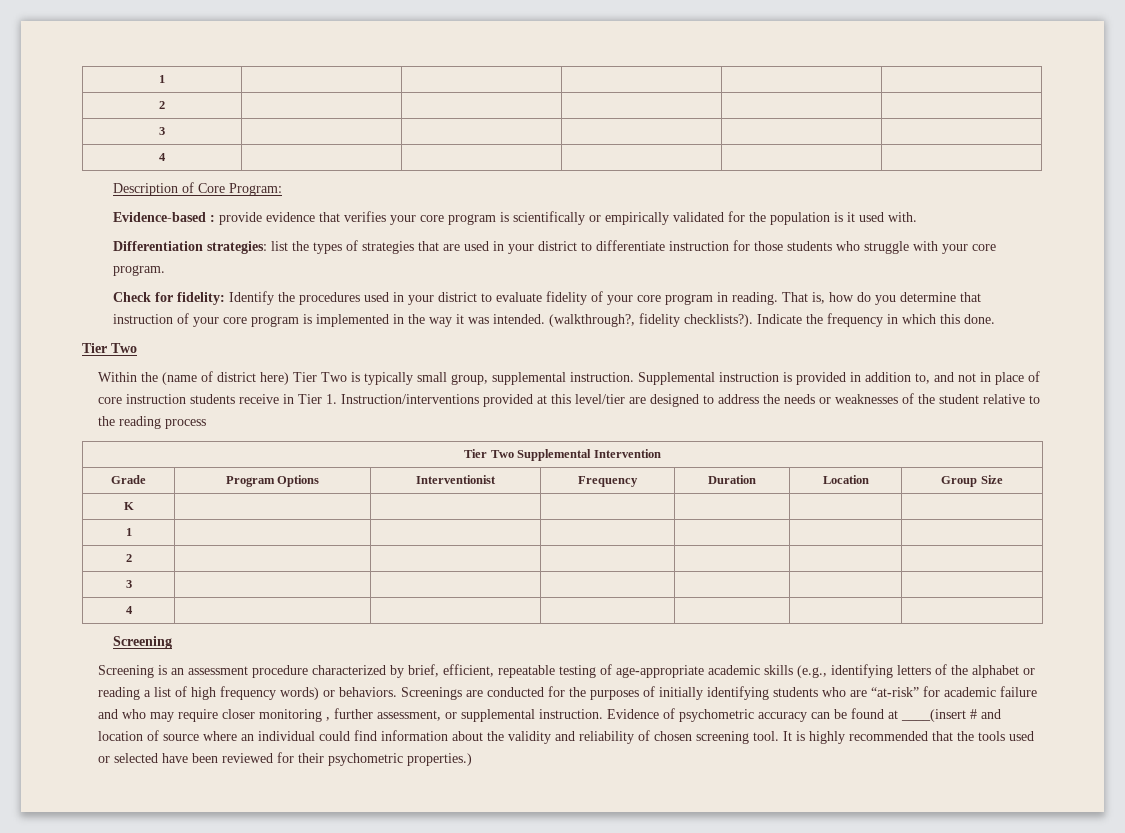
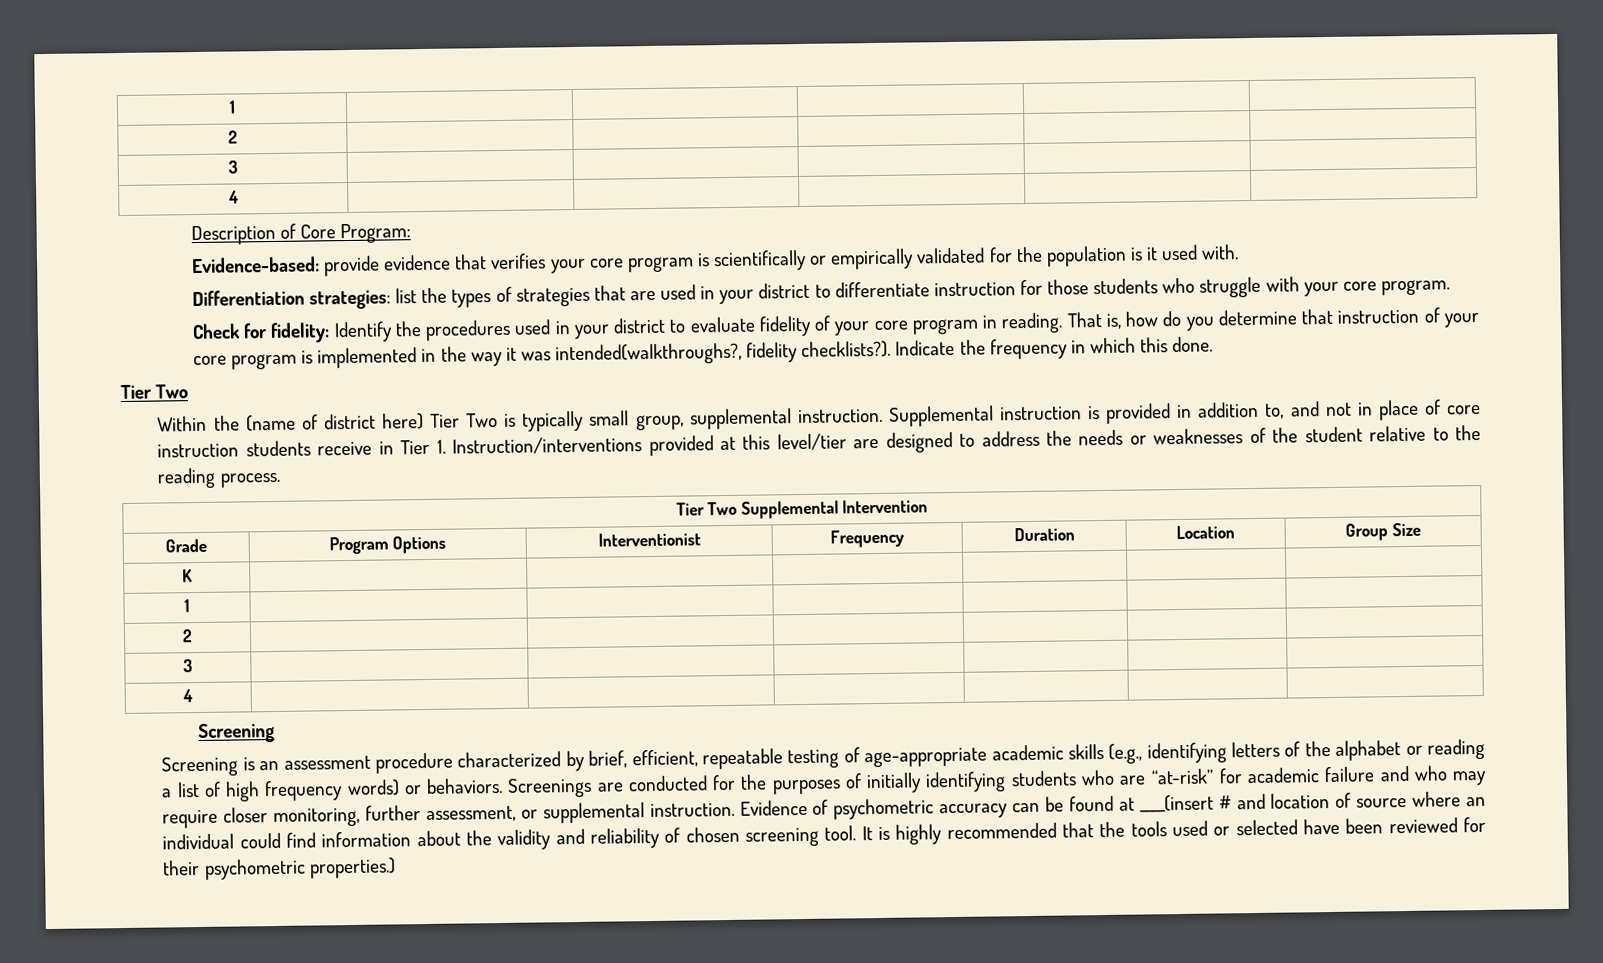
- Evidence-based : provide evidence that verifies your core program is scientifically or empirically validated for the population is it used with.
+ Evidence-based: provide evidence that verifies your core program is scientifically or empirically validated for the population is it used with.
- That is, how do you determine that instruction of your core program is implemented in the way it was intended. (walkthrough?, fidelity checklists?).
+ That is, how do you determine that instruction of your core program is implemented in the way it was intended(walkthroughs?, fidelity checklists?).
- Supplemental instruction is provided in addition to, and not in place of core instruction students receive in Tier 1. Instruction/interventions provided at this level/tier are designed to address the needs or weaknesses of the student relative to the reading process
+ Supplemental instruction is provided in addition to, and not in place of core instruction students receive in Tier 1. Instruction/interventions provided at this level/tier are designed to address the needs or weaknesses of the student relative to the reading process.
- Screenings are conducted for the purposes of initially identifying students who are “at-risk” for academic failure and who may require closer monitoring , further assessment, or supplemental instruction.
+ Screenings are conducted for the purposes of initially identifying students who are “at-risk” for academic failure and who may require closer monitoring, further assessment, or supplemental instruction.

